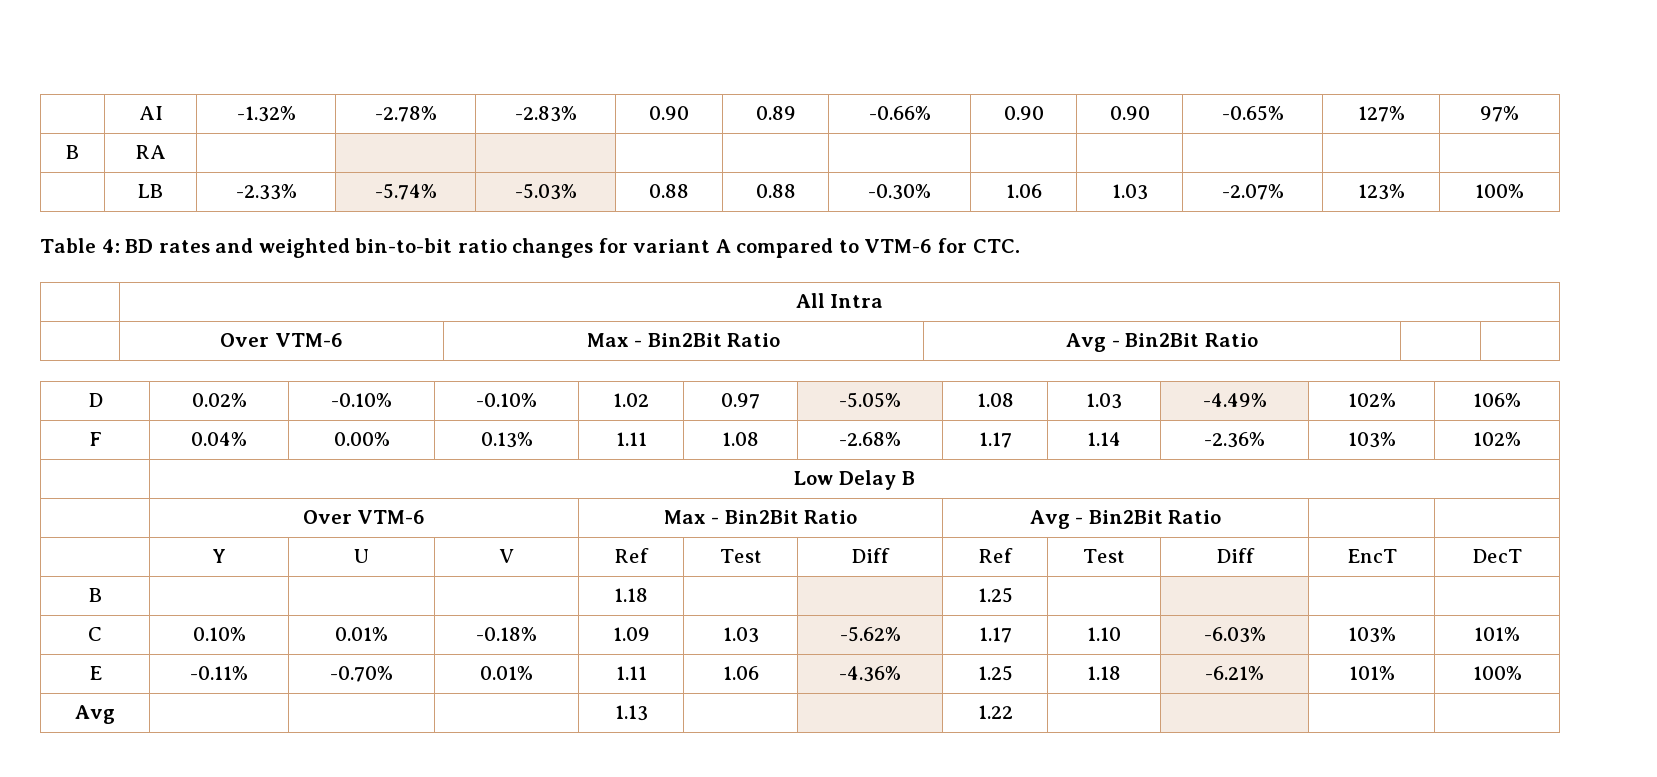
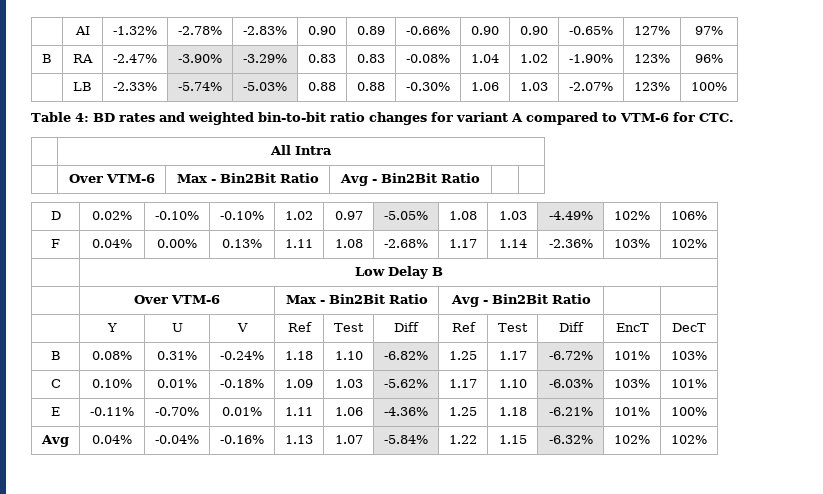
- B | RA | | | | | | | | | | |
+ B | RA | -2.47% | -3.90% | -3.29% | 0.83 | 0.83 | -0.08% | 1.04 | 1.02 | -1.90% | 123% | 96%
- B | | | | 1.18 | | | 1.25 | | | |
+ B | 0.08% | 0.31% | -0.24% | 1.18 | 1.10 | -6.82% | 1.25 | 1.17 | -6.72% | 101% | 103%
- Avg | | | | 1.13 | | | 1.22 | | | |
+ Avg | 0.04% | -0.04% | -0.16% | 1.13 | 1.07 | -5.84% | 1.22 | 1.15 | -6.32% | 102% | 102%

